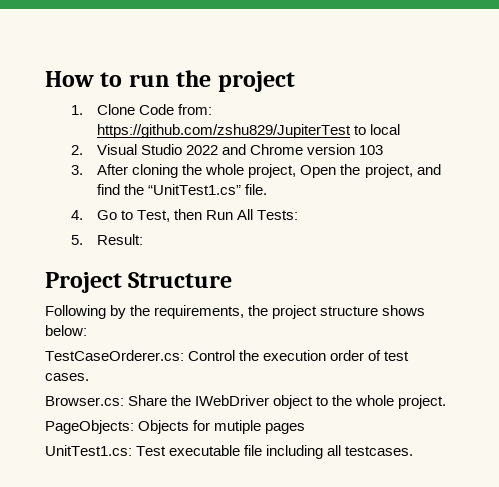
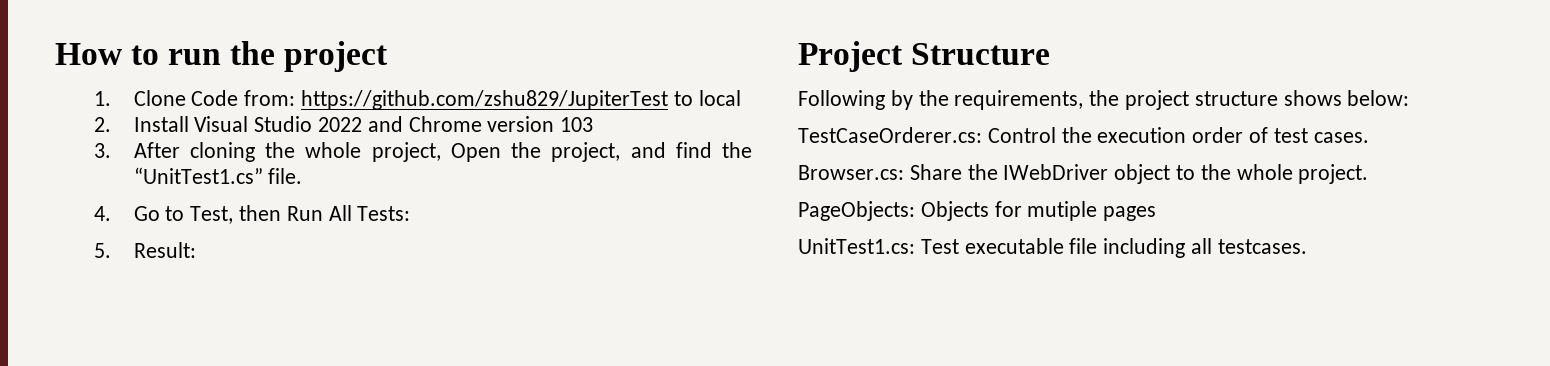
- 2. Visual Studio 2022 and Chrome version 103
+ 2. Install Visual Studio 2022 and Chrome version 103

